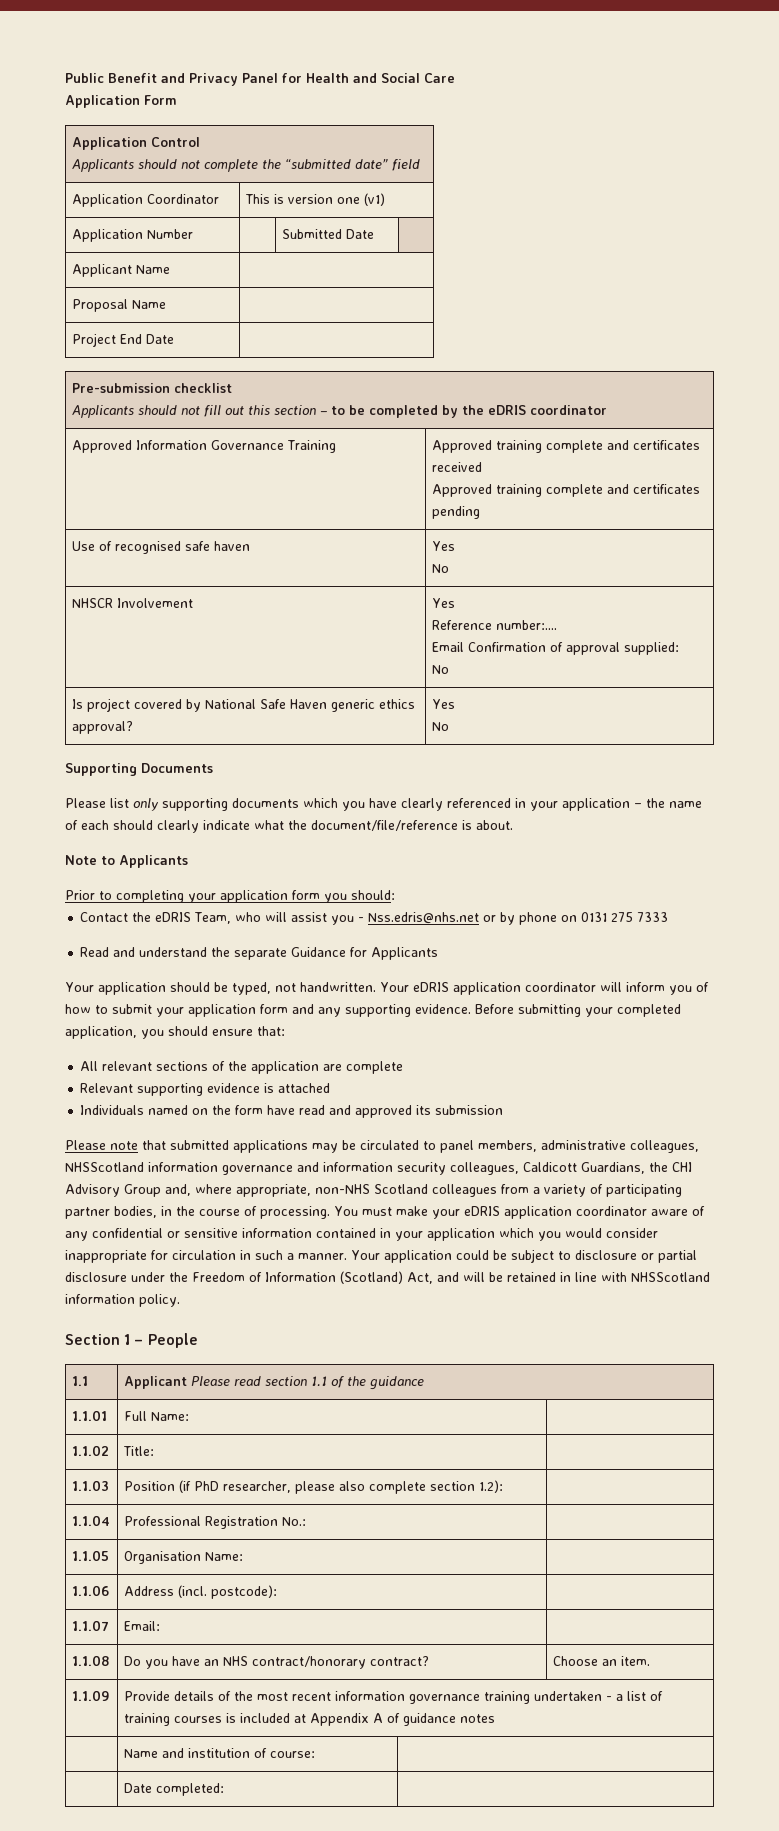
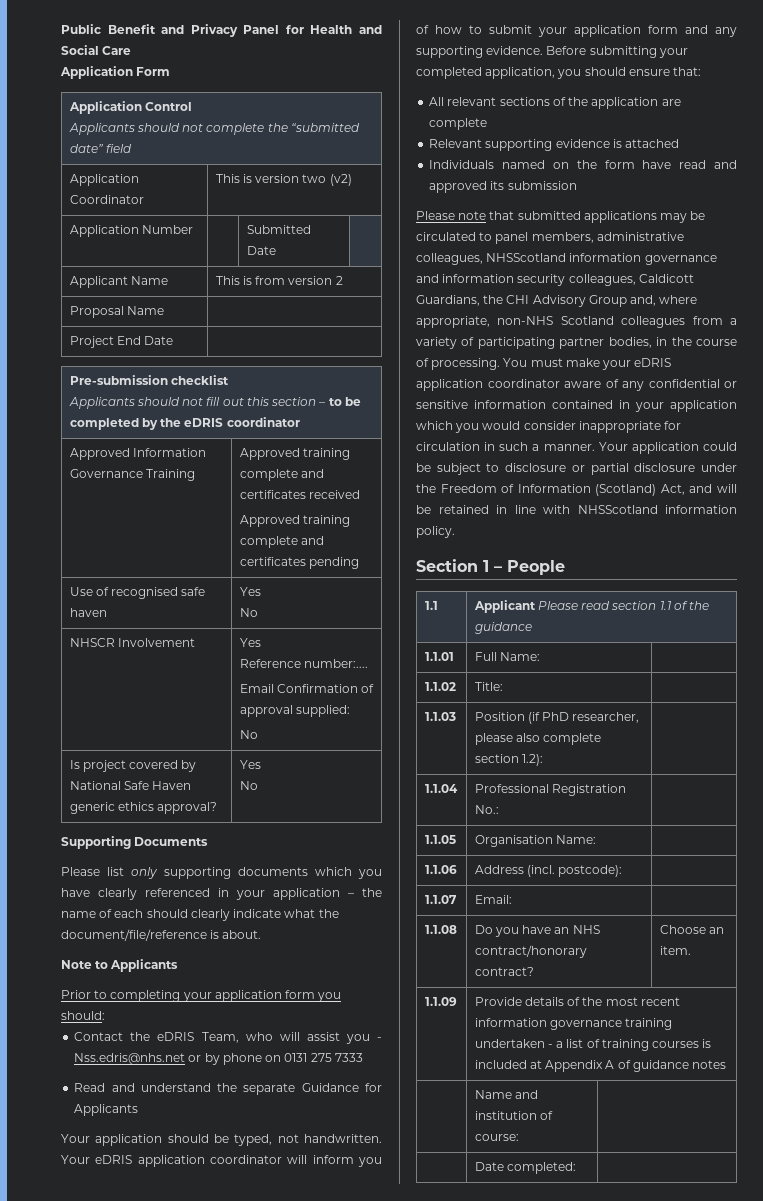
- Application Coordinator | This is version one (v1)
+ Application Coordinator | This is version two (v2)
- Applicant Name |
+ Applicant Name | This is from version 2

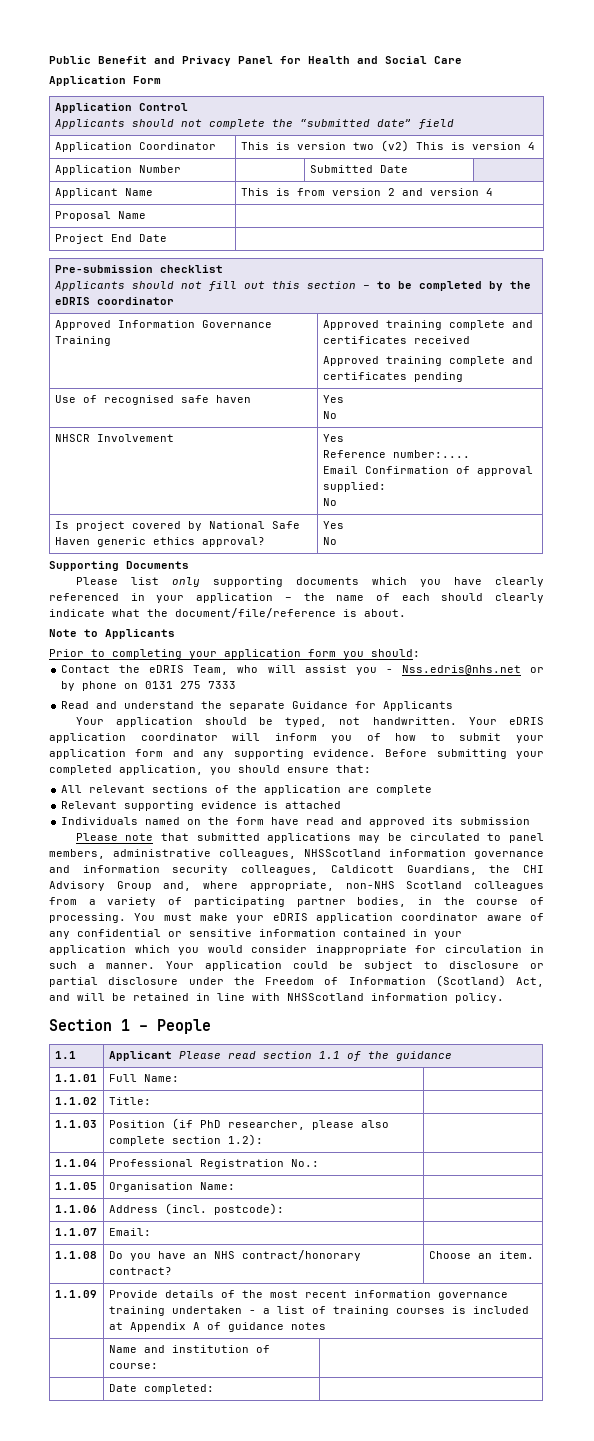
- Application Coordinator | This is version two (v2)
+ Application Coordinator | This is version two (v2) This is version 4
- Applicant Name | This is from version 2
+ Applicant Name | This is from version 2 and version 4

